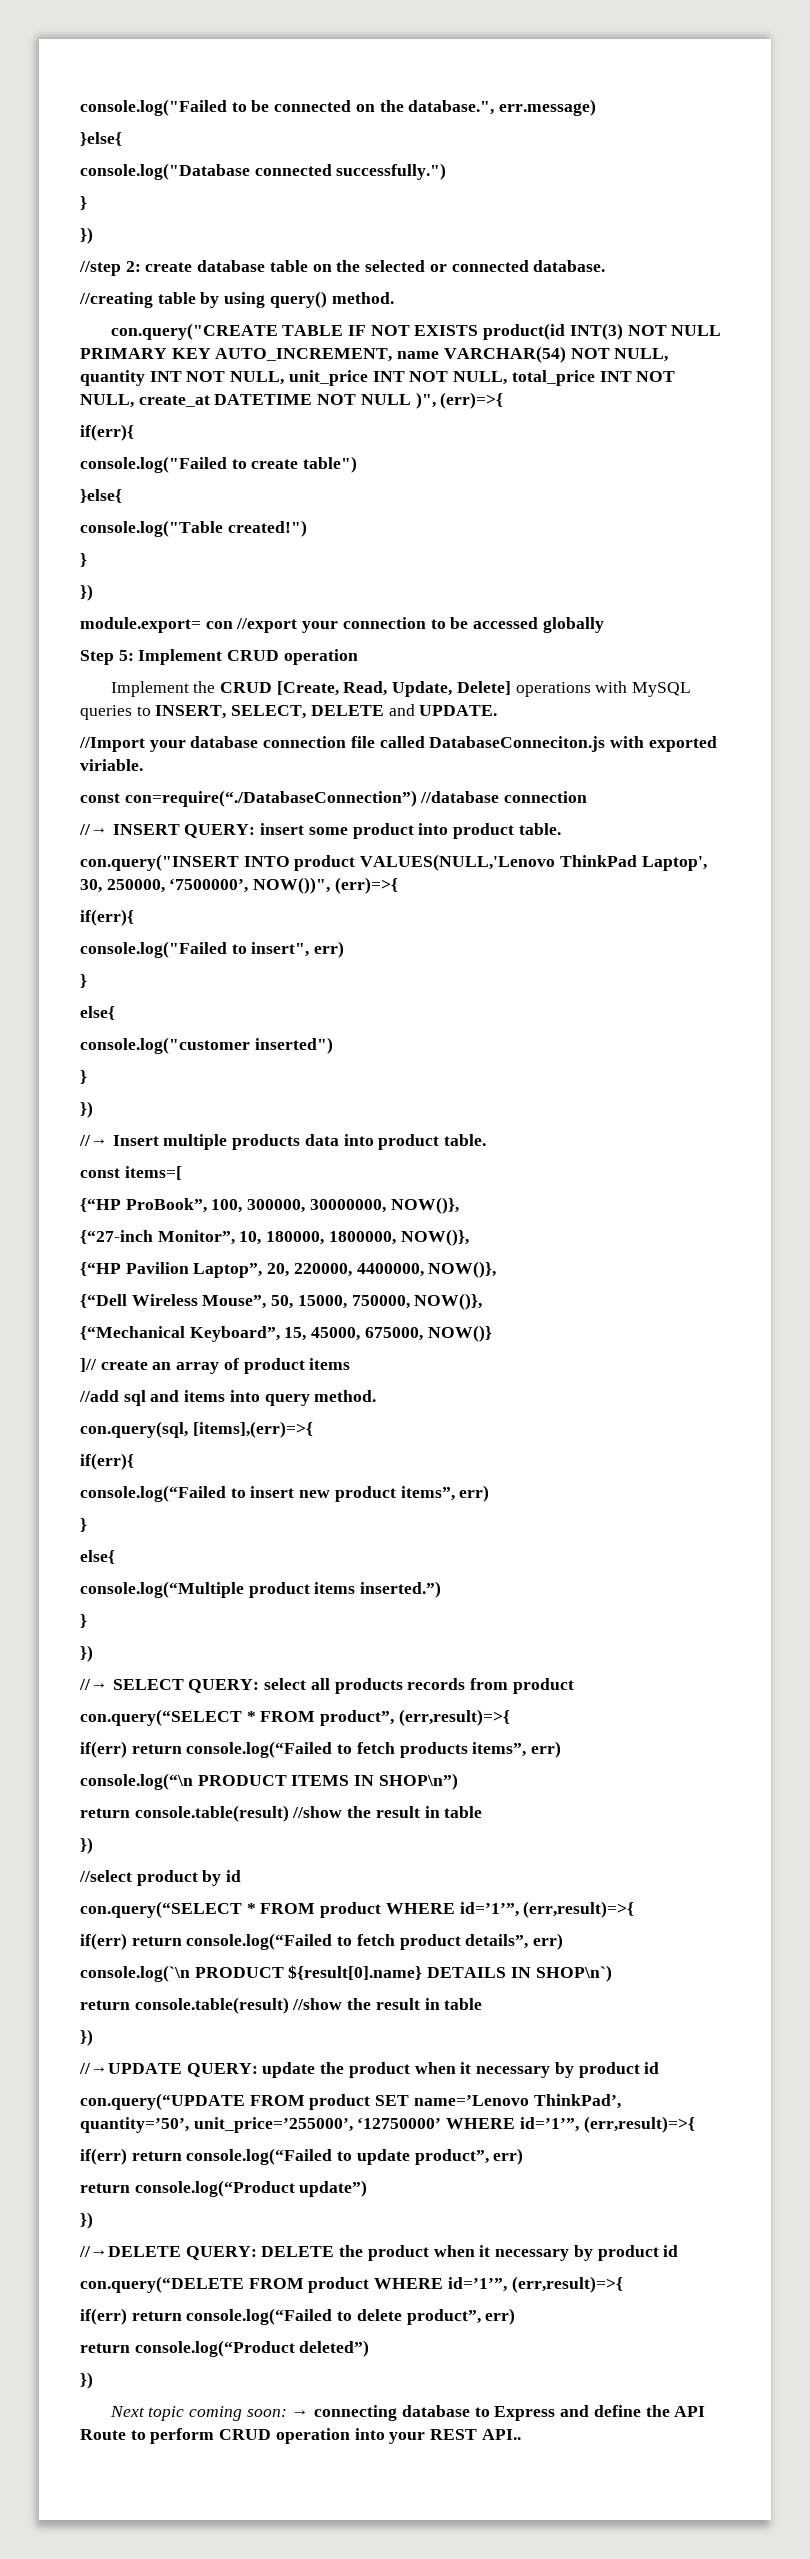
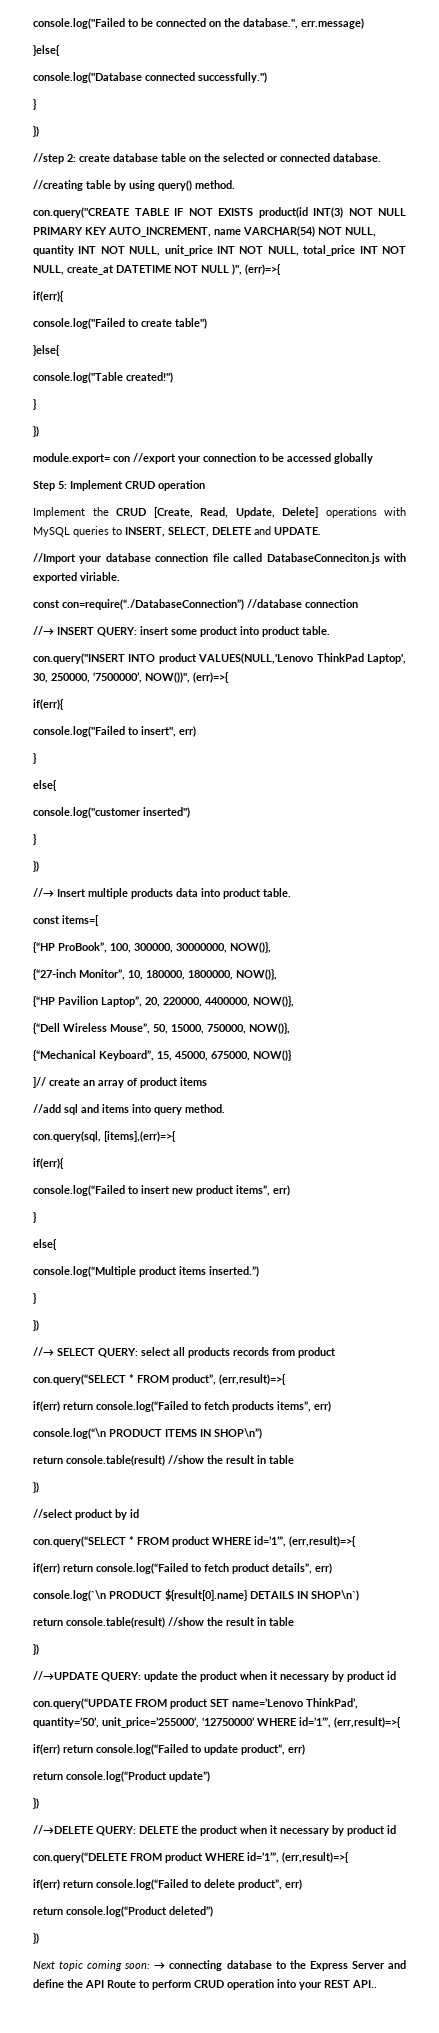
- Next topic coming soon: → connecting database to Express and define the API Route to perform CRUD operation into your REST API..
+ Next topic coming soon: → connecting database to the Express Server and define the API Route to perform CRUD operation into your REST API..

